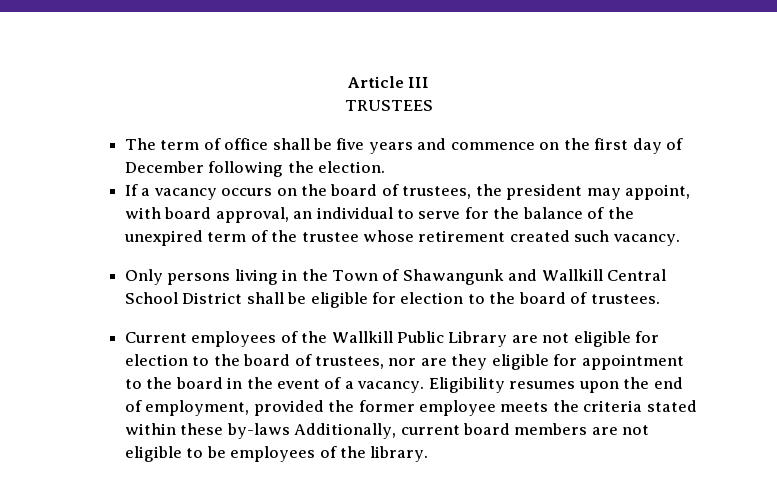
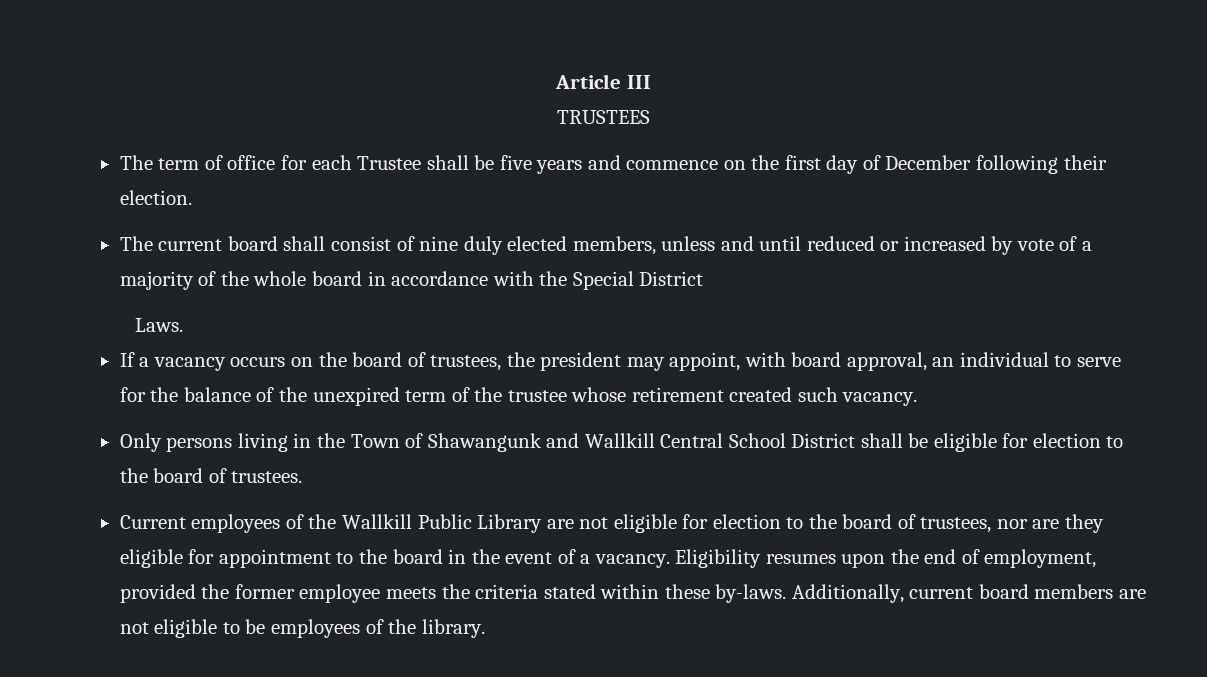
- The term of office shall be five years and commence on the first day of December following the election.
+ The term of office for each Trustee shall be five years and commence on the first day of December following their election.
+ The current board shall consist of nine duly elected members, unless and until reduced or increased by vote of a majority of the whole board in accordance with the Special District
+ Laws.
- Eligibility resumes upon the end of employment, provided the former employee meets the criteria stated within these by-laws Additionally, current board members are not eligible to be employees of the library.
+ Eligibility resumes upon the end of employment, provided the former employee meets the criteria stated within these by-laws. Additionally, current board members are not eligible to be employees of the library.

